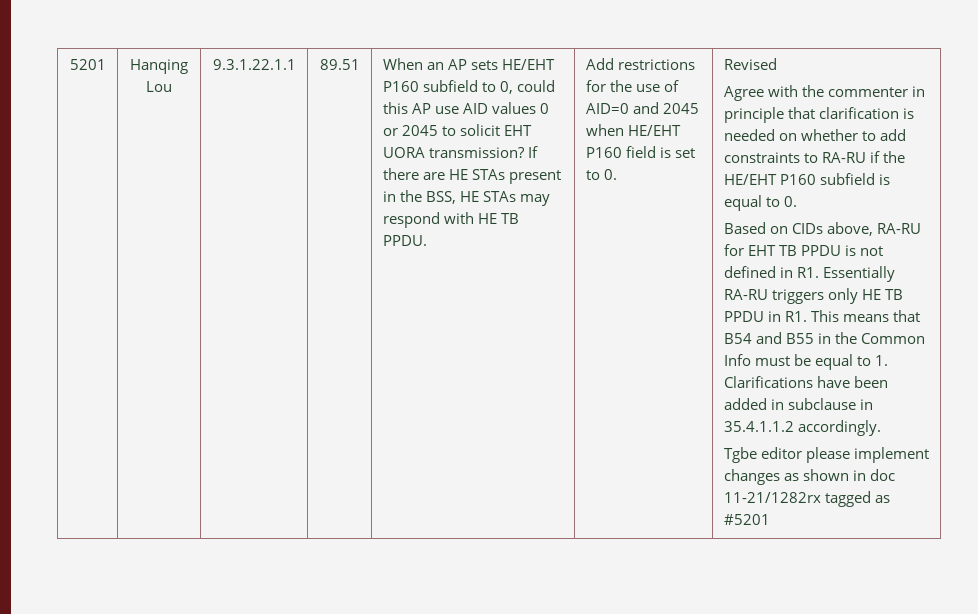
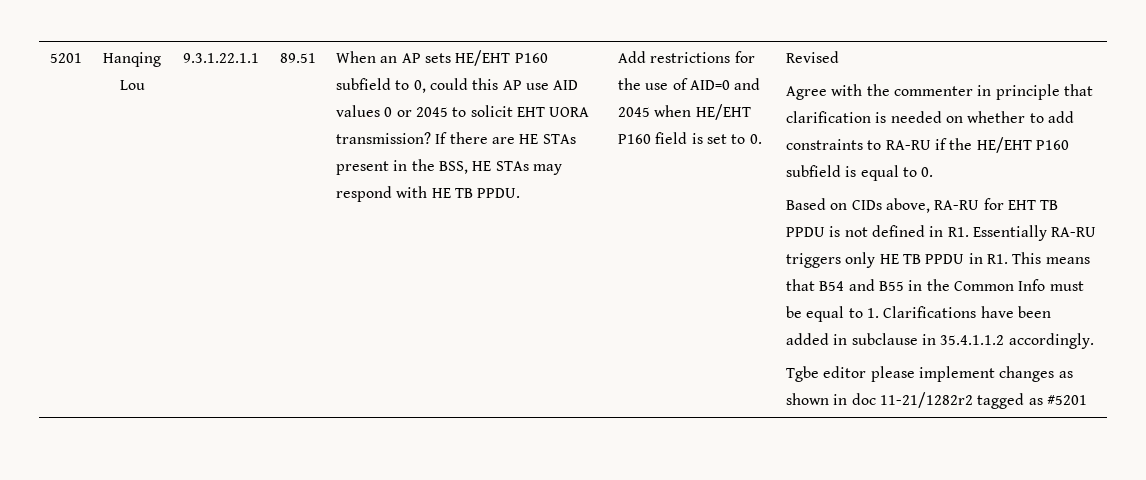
- Tgbe editor please implement changes as shown in doc 11-21/1282rx tagged as #5201
+ Tgbe editor please implement changes as shown in doc 11-21/1282r2 tagged as #5201

